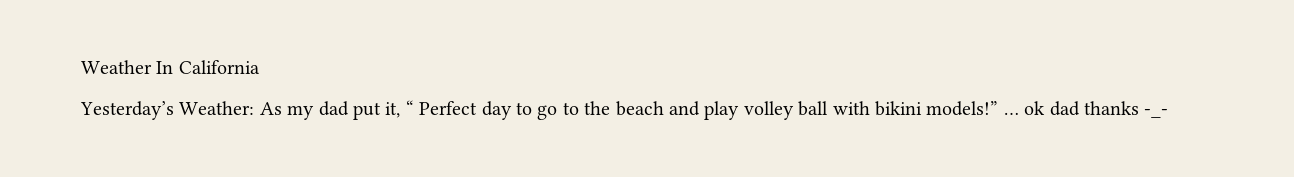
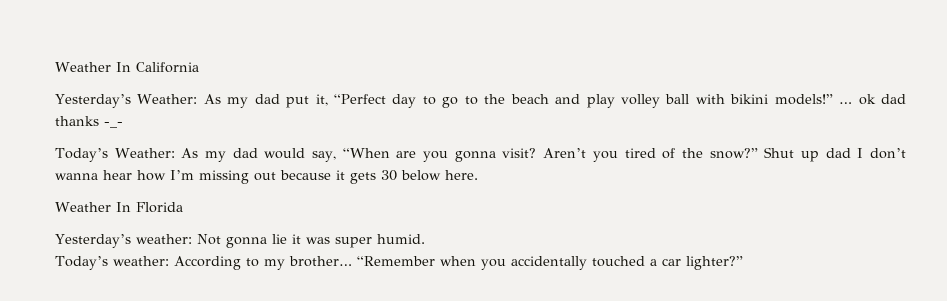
- Yesterday’s Weather: As my dad put it, “ Perfect day to go to the beach and play volley ball with bikini models!”
+ Yesterday’s Weather: As my dad put it, “Perfect day to go to the beach and play volley ball with bikini models!”
+ Today’s Weather: As my dad would say, “When are you gonna visit? Aren’t you tired of the snow?” Shut up dad I don’t wanna hear how I’m missing out because it gets 30 below here.
+ Weather In Florida
+ Yesterday’s weather: Not gonna lie it was super humid.
+ Today’s weather: According to my brother… “Remember when you accidentally touched a car lighter?”

